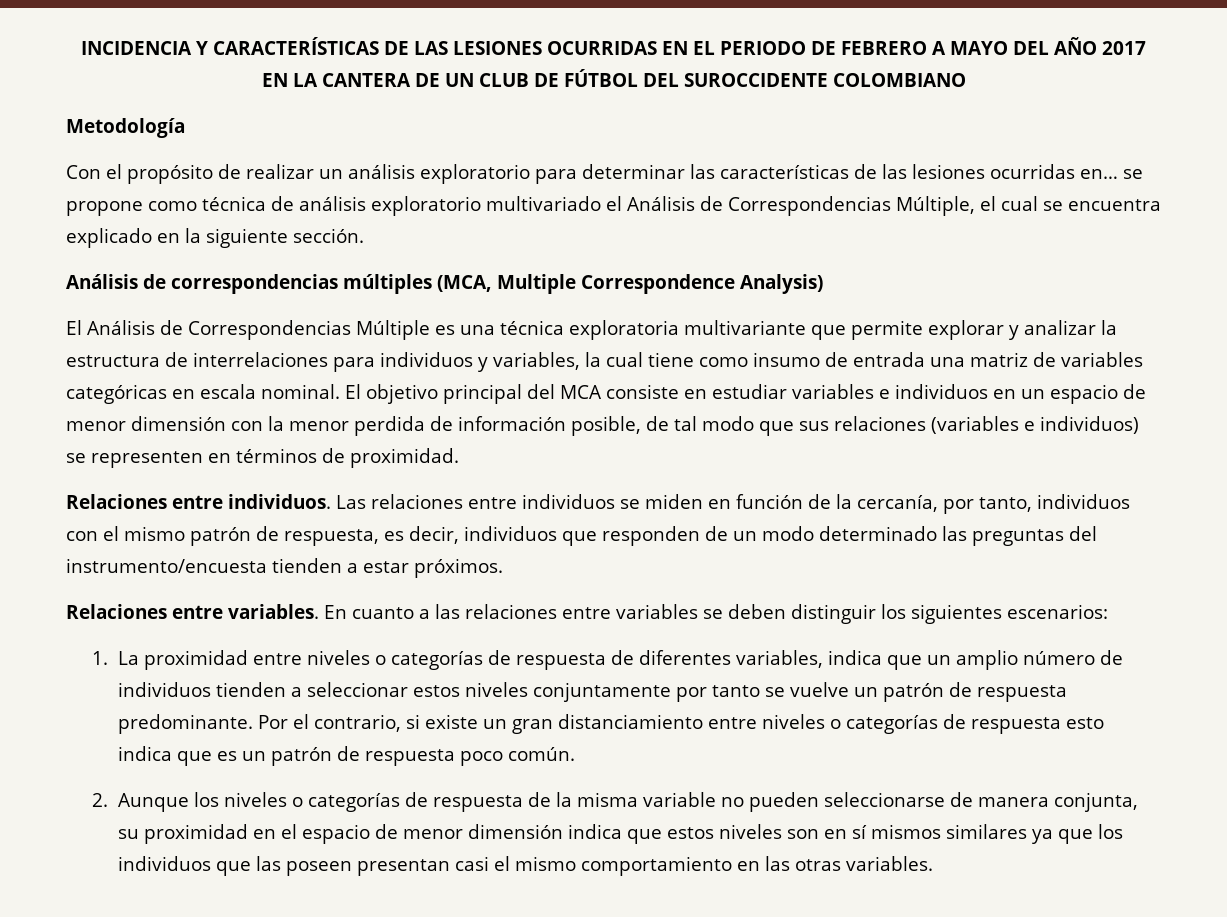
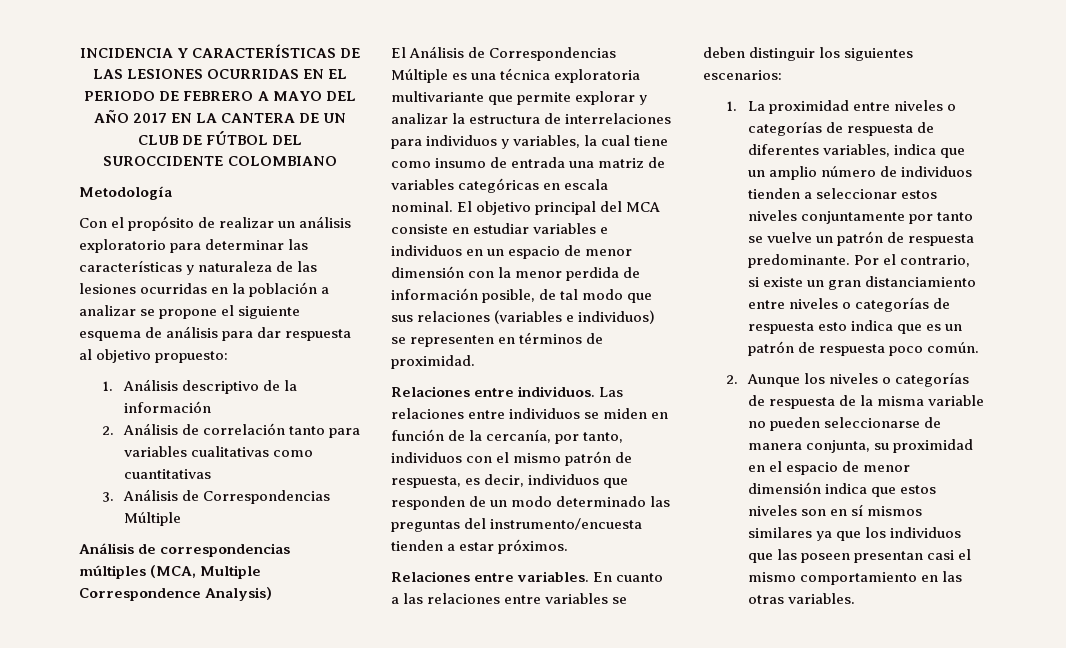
- Con el propósito de realizar un análisis exploratorio para determinar las características de las lesiones ocurridas en… se propone como técnica de análisis exploratorio multivariado el Análisis de Correspondencias Múltiple, el cual se encuentra explicado en la siguiente sección.
+ Con el propósito de realizar un análisis exploratorio para determinar las características y naturaleza de las lesiones ocurridas en la población a analizar se propone el siguiente esquema de análisis para dar respuesta al objetivo propuesto:
+ 1. Análisis descriptivo de la información
+ 2. Análisis de correlación tanto para variables cualitativas como cuantitativas
+ 3. Análisis de Correspondencias Múltiple

